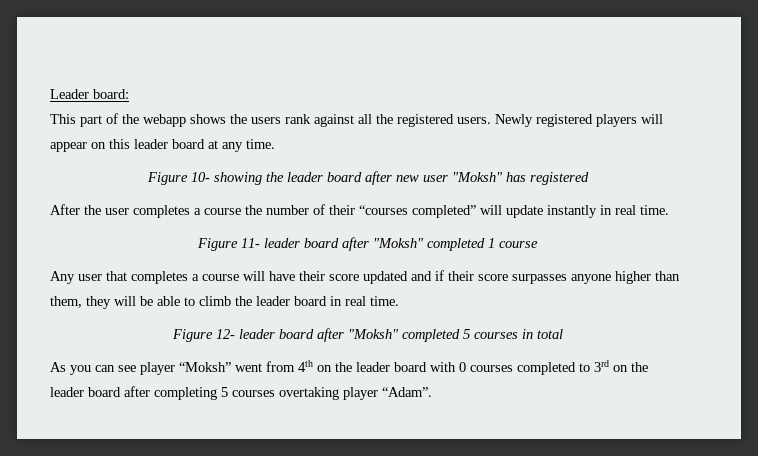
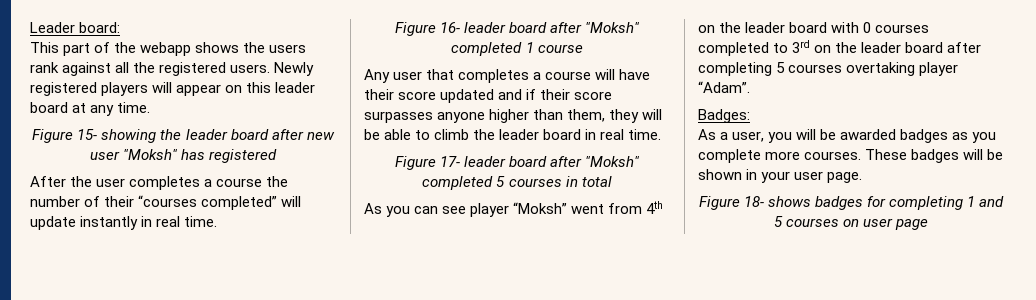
- Figure 10- showing the leader board after new user "Moksh" has registered
+ Figure 15- showing the leader board after new user "Moksh" has registered
- Figure 11- leader board after "Moksh" completed 1 course
+ Figure 16- leader board after "Moksh" completed 1 course
- Figure 12- leader board after "Moksh" completed 5 courses in total
+ Figure 17- leader board after "Moksh" completed 5 courses in total
+ Badges:
+ As a user, you will be awarded badges as you complete more courses. These badges will be shown in your user page.
+ Figure 18- shows badges for completing 1 and 5 courses on user page

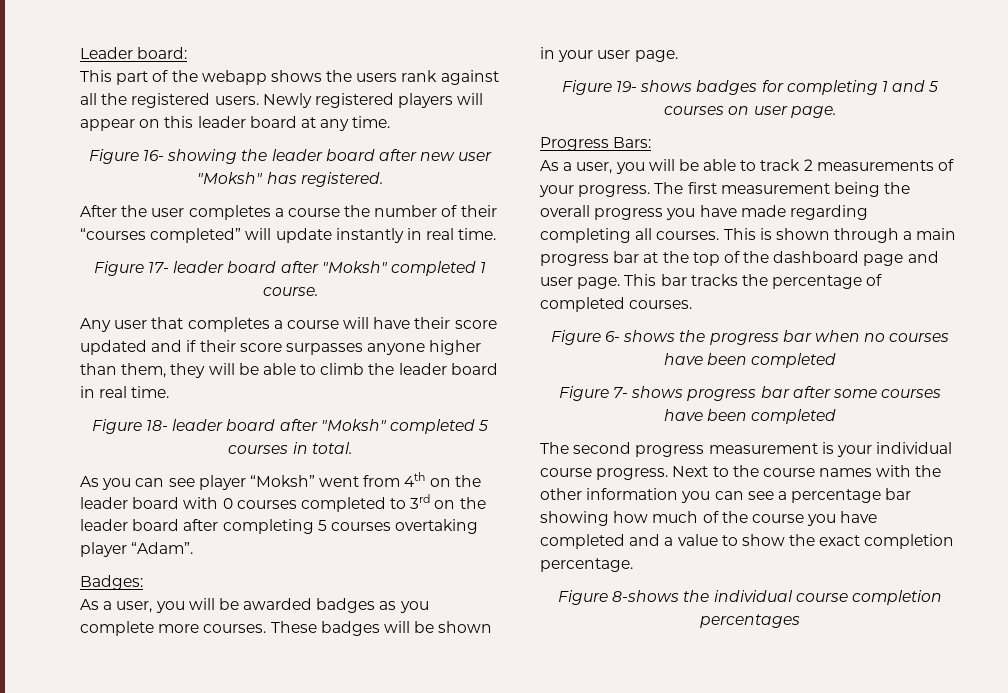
- Figure 15- showing the leader board after new user "Moksh" has registered
+ Figure 16- showing the leader board after new user "Moksh" has registered.
- Figure 16- leader board after "Moksh" completed 1 course
+ Figure 17- leader board after "Moksh" completed 1 course.
- Figure 17- leader board after "Moksh" completed 5 courses in total
+ Figure 18- leader board after "Moksh" completed 5 courses in total.
- Figure 18- shows badges for completing 1 and 5 courses on user page
+ Figure 19- shows badges for completing 1 and 5 courses on user page.
+ Progress Bars:
+ As a user, you will be able to track 2 measurements of your progress. The first measurement being the overall progress you have made regarding completing all courses. This is shown through a main progress bar at the top of the dashboard page and user page. This bar tracks the percentage of completed courses.
+ Figure 6- shows the progress bar when no courses have been completed
+ Figure 7- shows progress bar after some courses have been completed
+ The second progress measurement is your individual course progress. Next to the course names with the other information you can see a percentage bar showing how much of the course you have completed and a value to show the exact completion percentage.
+ Figure 8-shows the individual course completion percentages

